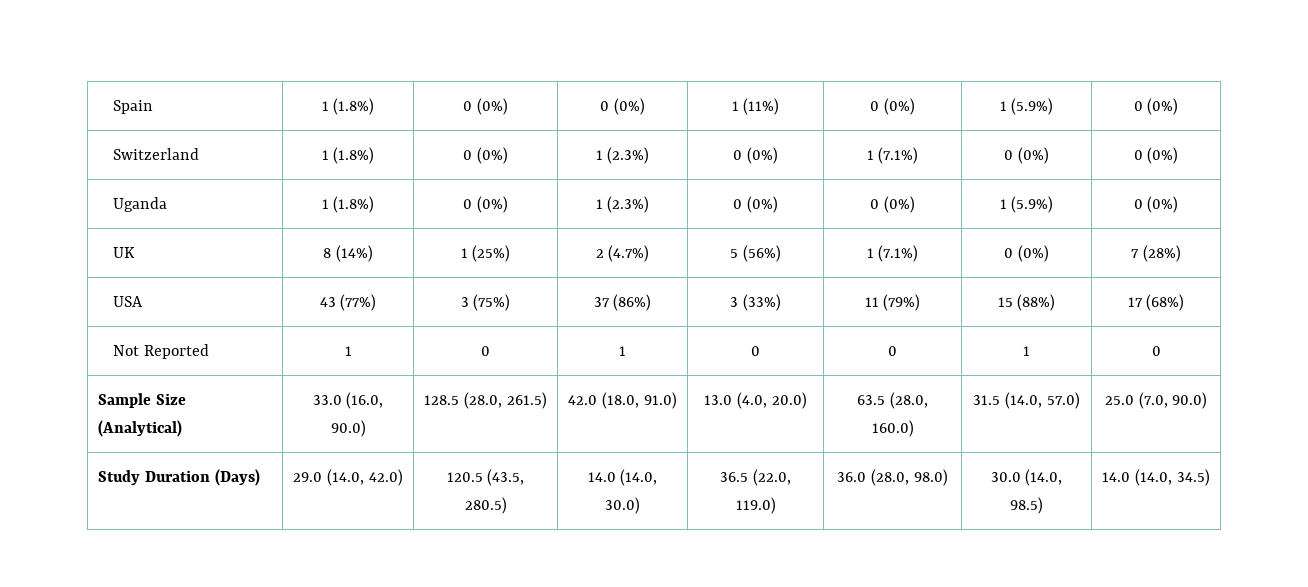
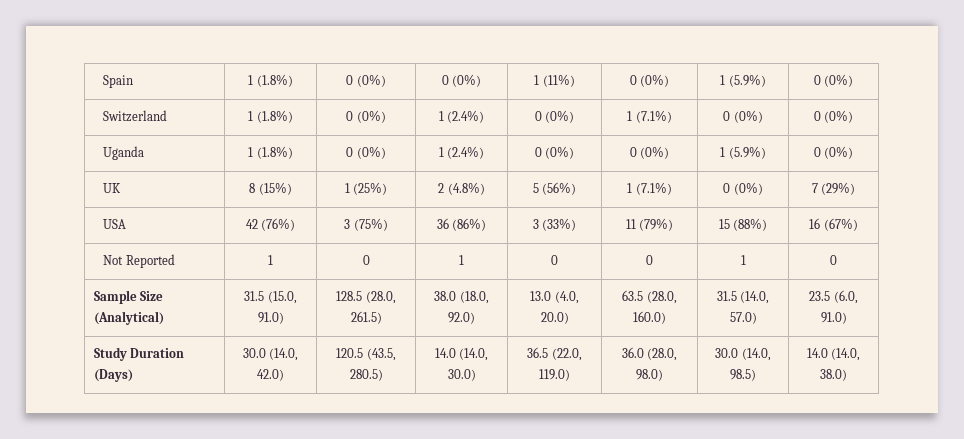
- Switzerland | 1 (1.8%) | 0 (0%) | 1 (2.3%) | 0 (0%) | 1 (7.1%) | 0 (0%) | 0 (0%)
+ Switzerland | 1 (1.8%) | 0 (0%) | 1 (2.4%) | 0 (0%) | 1 (7.1%) | 0 (0%) | 0 (0%)
- Uganda | 1 (1.8%) | 0 (0%) | 1 (2.3%) | 0 (0%) | 0 (0%) | 1 (5.9%) | 0 (0%)
+ Uganda | 1 (1.8%) | 0 (0%) | 1 (2.4%) | 0 (0%) | 0 (0%) | 1 (5.9%) | 0 (0%)
- UK | 8 (14%) | 1 (25%) | 2 (4.7%) | 5 (56%) | 1 (7.1%) | 0 (0%) | 7 (28%)
+ UK | 8 (15%) | 1 (25%) | 2 (4.8%) | 5 (56%) | 1 (7.1%) | 0 (0%) | 7 (29%)
- USA | 43 (77%) | 3 (75%) | 37 (86%) | 3 (33%) | 11 (79%) | 15 (88%) | 17 (68%)
+ USA | 42 (76%) | 3 (75%) | 36 (86%) | 3 (33%) | 11 (79%) | 15 (88%) | 16 (67%)
- Sample Size (Analytical) | 33.0 (16.0, 90.0) | 128.5 (28.0, 261.5) | 42.0 (18.0, 91.0) | 13.0 (4.0, 20.0) | 63.5 (28.0, 160.0) | 31.5 (14.0, 57.0) | 25.0 (7.0, 90.0)
+ Sample Size (Analytical) | 31.5 (15.0, 91.0) | 128.5 (28.0, 261.5) | 38.0 (18.0, 92.0) | 13.0 (4.0, 20.0) | 63.5 (28.0, 160.0) | 31.5 (14.0, 57.0) | 23.5 (6.0, 91.0)
- Study Duration (Days) | 29.0 (14.0, 42.0) | 120.5 (43.5, 280.5) | 14.0 (14.0, 30.0) | 36.5 (22.0, 119.0) | 36.0 (28.0, 98.0) | 30.0 (14.0, 98.5) | 14.0 (14.0, 34.5)
+ Study Duration (Days) | 30.0 (14.0, 42.0) | 120.5 (43.5, 280.5) | 14.0 (14.0, 30.0) | 36.5 (22.0, 119.0) | 36.0 (28.0, 98.0) | 30.0 (14.0, 98.5) | 14.0 (14.0, 38.0)

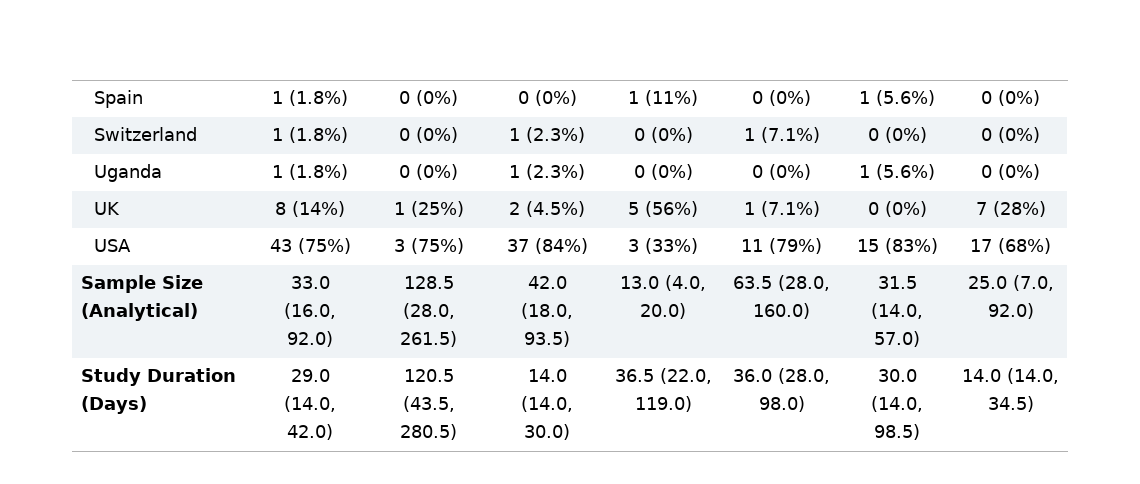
- Spain | 1 (1.8%) | 0 (0%) | 0 (0%) | 1 (11%) | 0 (0%) | 1 (5.9%) | 0 (0%)
+ Spain | 1 (1.8%) | 0 (0%) | 0 (0%) | 1 (11%) | 0 (0%) | 1 (5.6%) | 0 (0%)
- Switzerland | 1 (1.8%) | 0 (0%) | 1 (2.4%) | 0 (0%) | 1 (7.1%) | 0 (0%) | 0 (0%)
+ Switzerland | 1 (1.8%) | 0 (0%) | 1 (2.3%) | 0 (0%) | 1 (7.1%) | 0 (0%) | 0 (0%)
- Uganda | 1 (1.8%) | 0 (0%) | 1 (2.4%) | 0 (0%) | 0 (0%) | 1 (5.9%) | 0 (0%)
+ Uganda | 1 (1.8%) | 0 (0%) | 1 (2.3%) | 0 (0%) | 0 (0%) | 1 (5.6%) | 0 (0%)
- UK | 8 (15%) | 1 (25%) | 2 (4.8%) | 5 (56%) | 1 (7.1%) | 0 (0%) | 7 (29%)
+ UK | 8 (14%) | 1 (25%) | 2 (4.5%) | 5 (56%) | 1 (7.1%) | 0 (0%) | 7 (28%)
- USA | 42 (76%) | 3 (75%) | 36 (86%) | 3 (33%) | 11 (79%) | 15 (88%) | 16 (67%)
- Not Reported | 1 | 0 | 1 | 0 | 0 | 1 | 0
+ USA | 43 (75%) | 3 (75%) | 37 (84%) | 3 (33%) | 11 (79%) | 15 (83%) | 17 (68%)
- Sample Size (Analytical) | 31.5 (15.0, 91.0) | 128.5 (28.0, 261.5) | 38.0 (18.0, 92.0) | 13.0 (4.0, 20.0) | 63.5 (28.0, 160.0) | 31.5 (14.0, 57.0) | 23.5 (6.0, 91.0)
+ Sample Size (Analytical) | 33.0 (16.0, 92.0) | 128.5 (28.0, 261.5) | 42.0 (18.0, 93.5) | 13.0 (4.0, 20.0) | 63.5 (28.0, 160.0) | 31.5 (14.0, 57.0) | 25.0 (7.0, 92.0)
- Study Duration (Days) | 30.0 (14.0, 42.0) | 120.5 (43.5, 280.5) | 14.0 (14.0, 30.0) | 36.5 (22.0, 119.0) | 36.0 (28.0, 98.0) | 30.0 (14.0, 98.5) | 14.0 (14.0, 38.0)
+ Study Duration (Days) | 29.0 (14.0, 42.0) | 120.5 (43.5, 280.5) | 14.0 (14.0, 30.0) | 36.5 (22.0, 119.0) | 36.0 (28.0, 98.0) | 30.0 (14.0, 98.5) | 14.0 (14.0, 34.5)

